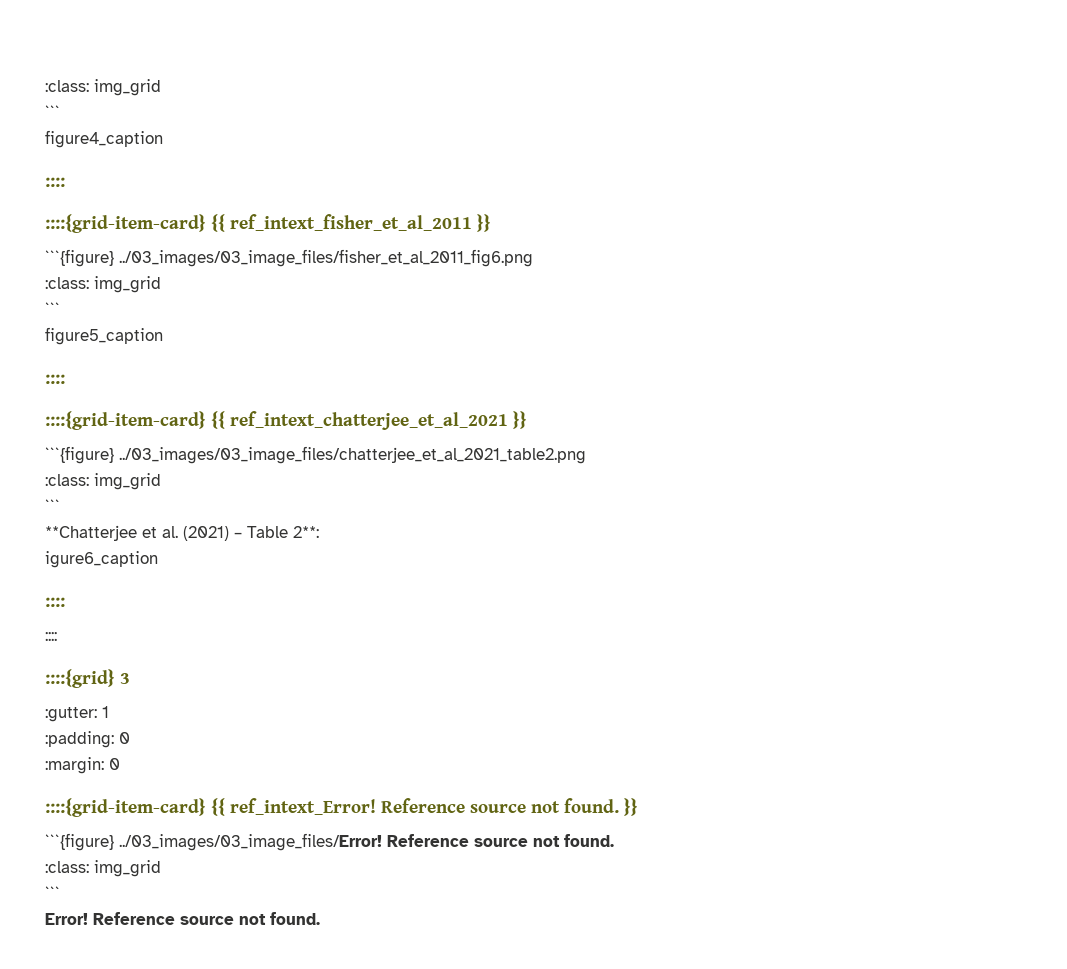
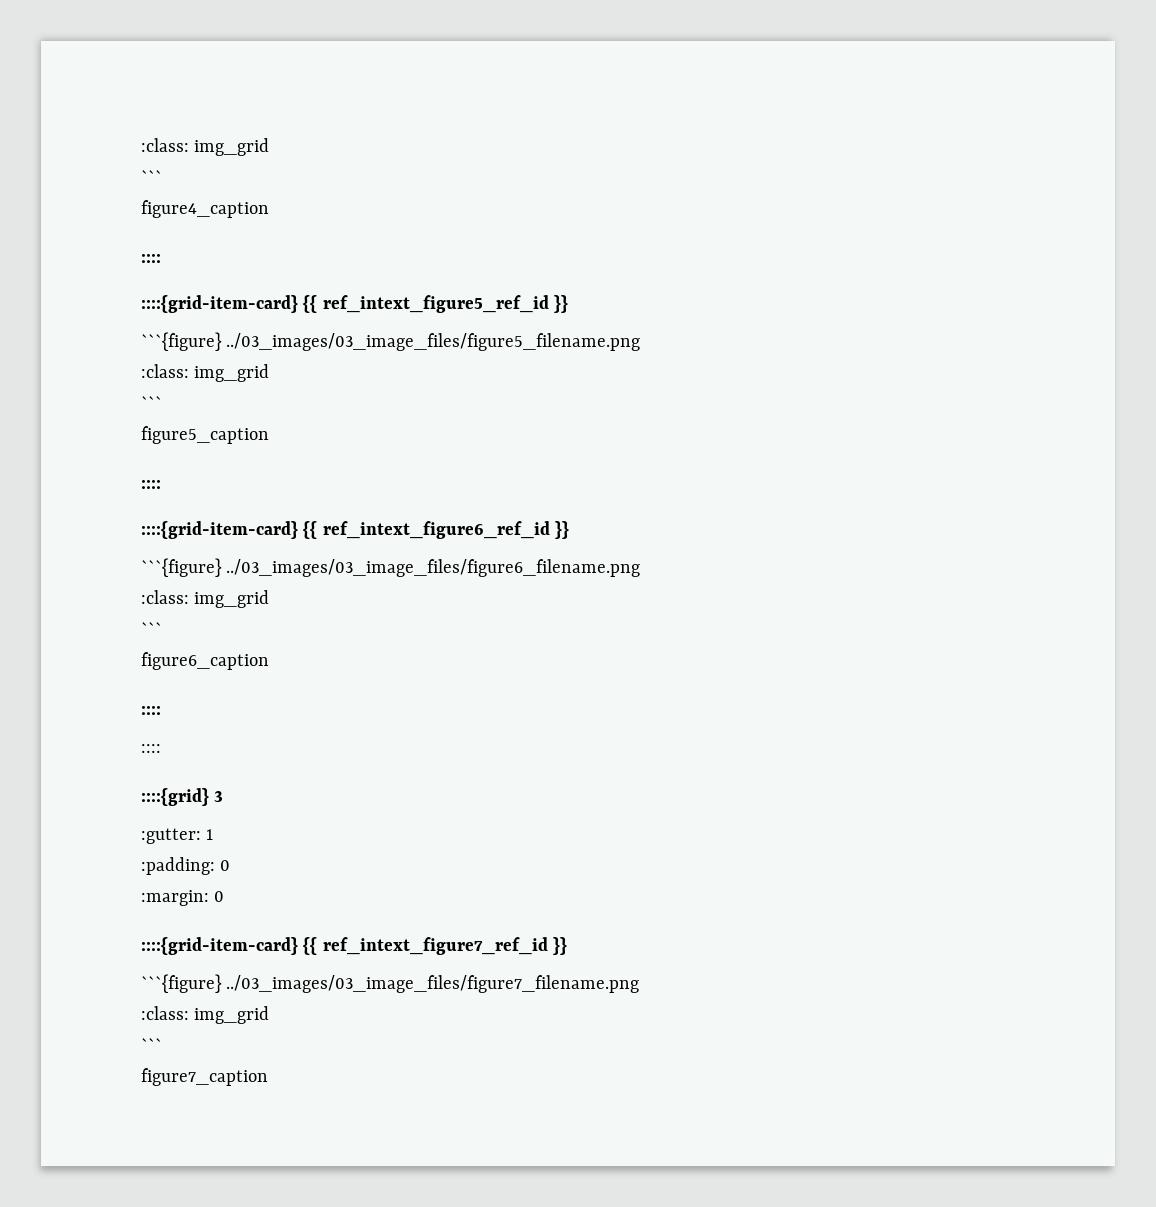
- ::::{grid-item-card} {{ ref_intext_fisher_et_al_2011 }}
- ```{figure} ../03_images/03_image_files/fisher_et_al_2011_fig6.png
+ ::::{grid-item-card} {{ ref_intext_figure5_ref_id }}
+ ```{figure} ../03_images/03_image_files/figure5_filename.png
- ::::{grid-item-card} {{ ref_intext_chatterjee_et_al_2021 }}
- ```{figure} ../03_images/03_image_files/chatterjee_et_al_2021_table2.png
+ ::::{grid-item-card} {{ ref_intext_figure6_ref_id }}
+ ```{figure} ../03_images/03_image_files/figure6_filename.png
  :class: img_grid
  ```
- **Chatterjee et al. (2021) – Table 2**:
- igure6_caption
+ figure6_caption
- ::::{grid-item-card} {{ ref_intext_Error! Reference source not found. }}
- ```{figure} ../03_images/03_image_files/Error! Reference source not found.
+ ::::{grid-item-card} {{ ref_intext_figure7_ref_id }}
+ ```{figure} ../03_images/03_image_files/figure7_filename.png
  :class: img_grid
  ```
- Error! Reference source not found.
+ figure7_caption

